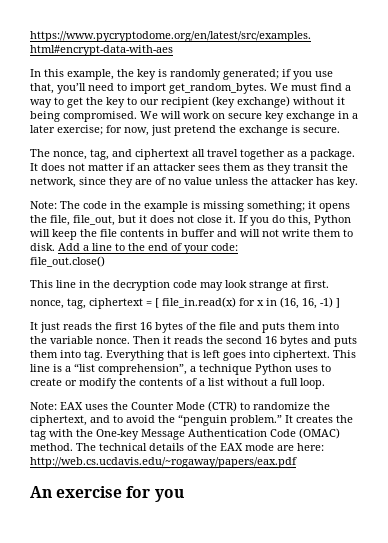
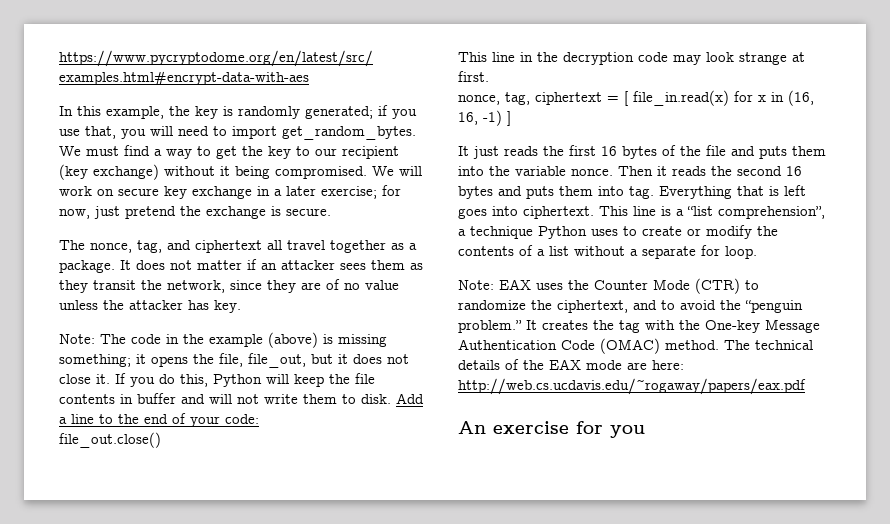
- In this example, the key is randomly generated; if you use that, you’ll need to import get_random_bytes.
+ In this example, the key is randomly generated; if you use that, you will need to import get_random_bytes.
- Note: The code in the example is missing something; it opens the file, file_out, but it does not close it.
+ Note: The code in the example (above) is missing something; it opens the file, file_out, but it does not close it.
- This line is a “list comprehension”, a technique Python uses to create or modify the contents of a list without a full loop.
+ This line is a “list comprehension”, a technique Python uses to create or modify the contents of a list without a separate for loop.

